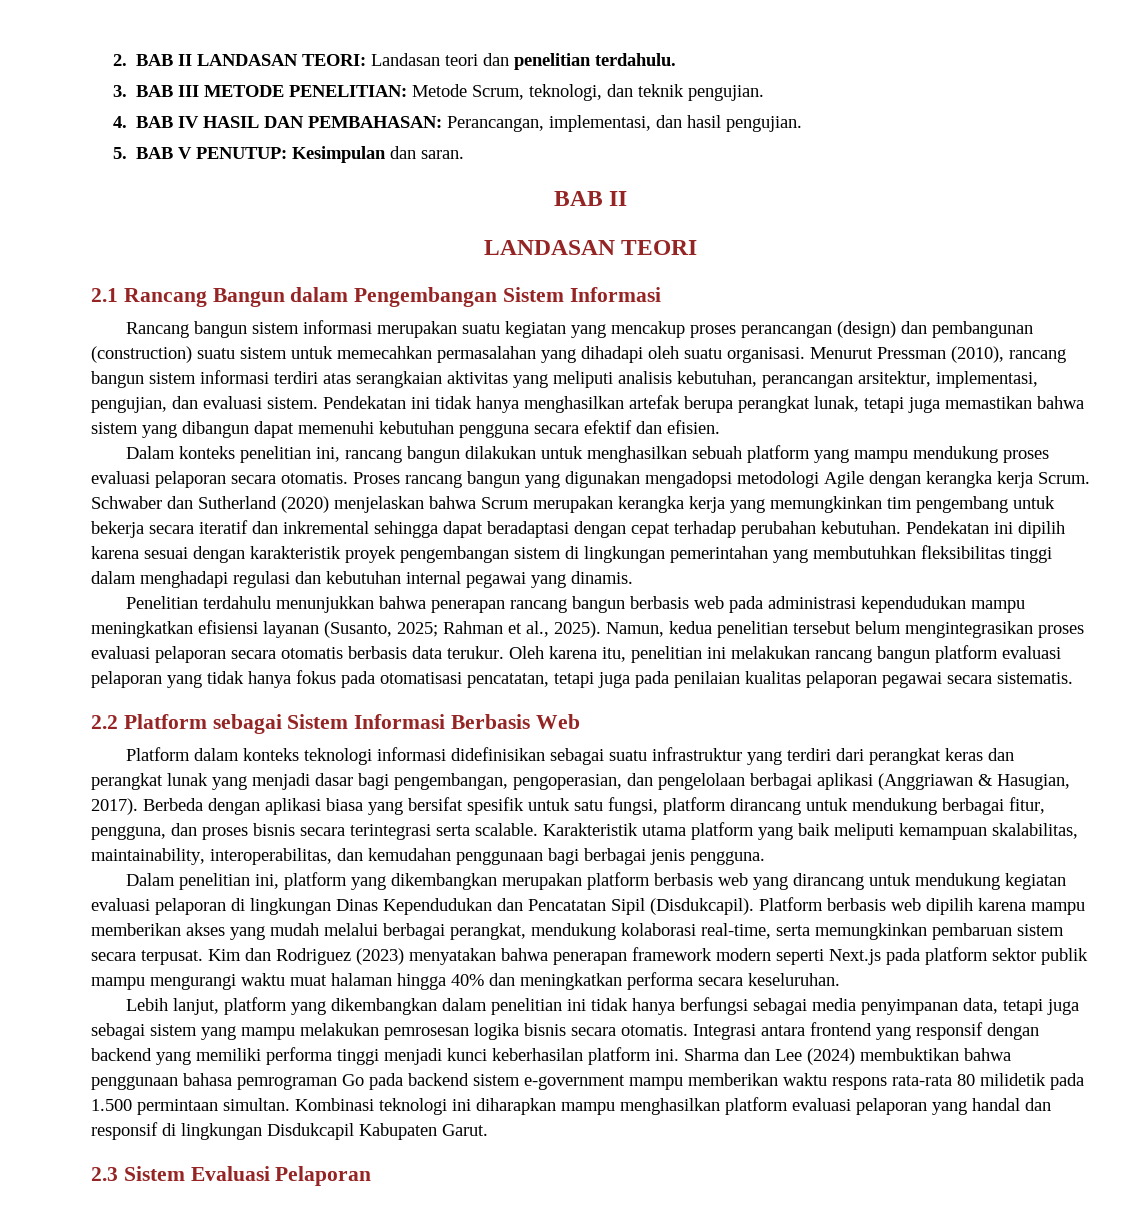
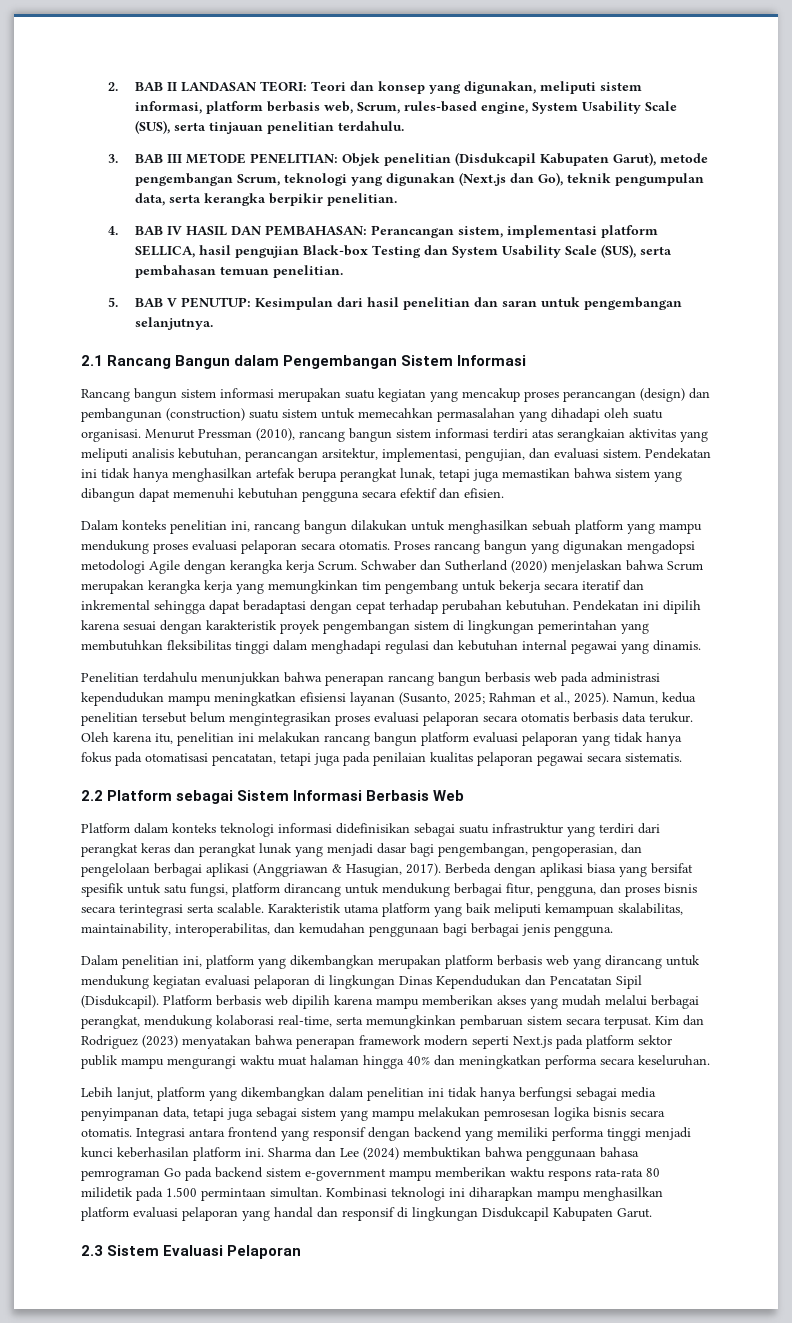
- 2. BAB II LANDASAN TEORI: Landasan teori dan penelitian terdahulu.
+ 2. BAB II LANDASAN TEORI: Teori dan konsep yang digunakan, meliputi sistem informasi, platform berbasis web, Scrum, rules-based engine, System Usability Scale (SUS), serta tinjauan penelitian terdahulu.
- 3. BAB III METODE PENELITIAN: Metode Scrum, teknologi, dan teknik pengujian.
+ 3. BAB III METODE PENELITIAN: Objek penelitian (Disdukcapil Kabupaten Garut), metode pengembangan Scrum, teknologi yang digunakan (Next.js dan Go), teknik pengumpulan data, serta kerangka berpikir penelitian.
- 4. BAB IV HASIL DAN PEMBAHASAN: Perancangan, implementasi, dan hasil pengujian.
+ 4. BAB IV HASIL DAN PEMBAHASAN: Perancangan sistem, implementasi platform SELLICA, hasil pengujian Black-box Testing dan System Usability Scale (SUS), serta pembahasan temuan penelitian.
- 5. BAB V PENUTUP: Kesimpulan dan saran.
- BAB II
- LANDASAN TEORI
+ 5. BAB V PENUTUP: Kesimpulan dari hasil penelitian dan saran untuk pengembangan selanjutnya.

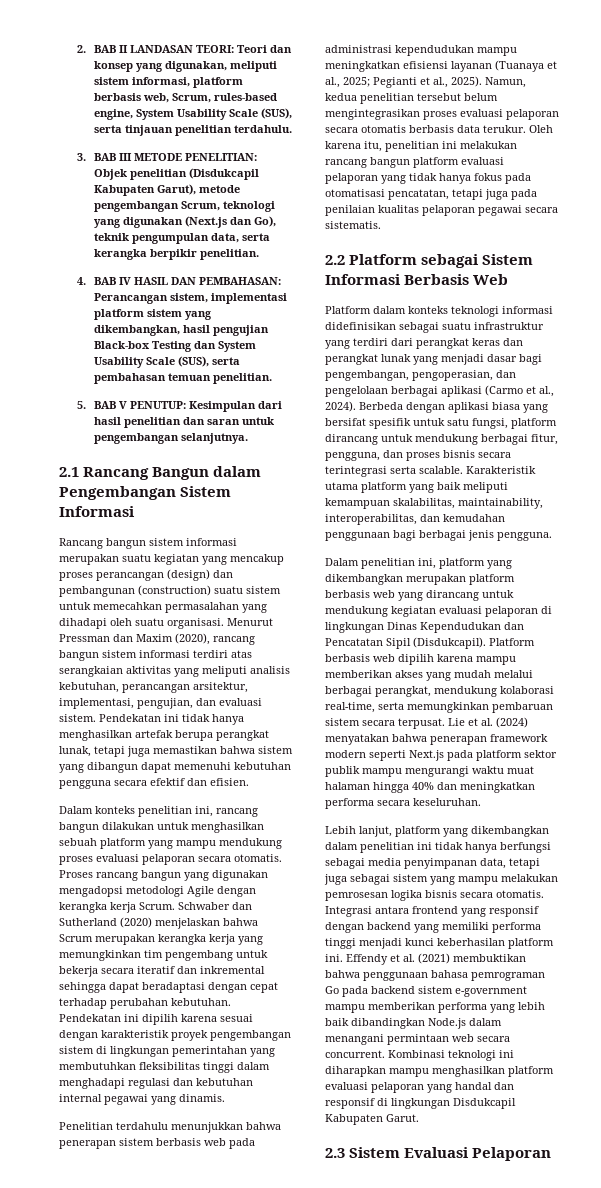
- 4. BAB IV HASIL DAN PEMBAHASAN: Perancangan sistem, implementasi platform SELLICA, hasil pengujian Black-box Testing dan System Usability Scale (SUS), serta pembahasan temuan penelitian.
+ 4. BAB IV HASIL DAN PEMBAHASAN: Perancangan sistem, implementasi platform sistem yang dikembangkan, hasil pengujian Black-box Testing dan System Usability Scale (SUS), serta pembahasan temuan penelitian.
- Menurut Pressman (2010), rancang bangun sistem informasi terdiri atas serangkaian aktivitas yang meliputi analisis kebutuhan, perancangan arsitektur, implementasi, pengujian, dan evaluasi sistem.
+ Menurut Pressman dan Maxim (2020), rancang bangun sistem informasi terdiri atas serangkaian aktivitas yang meliputi analisis kebutuhan, perancangan arsitektur, implementasi, pengujian, dan evaluasi sistem.
- Penelitian terdahulu menunjukkan bahwa penerapan rancang bangun berbasis web pada administrasi kependudukan mampu meningkatkan efisiensi layanan (Susanto, 2025; Rahman et al., 2025).
+ Penelitian terdahulu menunjukkan bahwa penerapan sistem berbasis web pada administrasi kependudukan mampu meningkatkan efisiensi layanan (Tuanaya et al., 2025; Pegianti et al., 2025).
- Platform dalam konteks teknologi informasi didefinisikan sebagai suatu infrastruktur yang terdiri dari perangkat keras dan perangkat lunak yang menjadi dasar bagi pengembangan, pengoperasian, dan pengelolaan berbagai aplikasi (Anggriawan & Hasugian, 2017).
+ Platform dalam konteks teknologi informasi didefinisikan sebagai suatu infrastruktur yang terdiri dari perangkat keras dan perangkat lunak yang menjadi dasar bagi pengembangan, pengoperasian, dan pengelolaan berbagai aplikasi (Carmo et al., 2024).
- Kim dan Rodriguez (2023) menyatakan bahwa penerapan framework modern seperti Next.js pada platform sektor publik mampu mengurangi waktu muat halaman hingga 40% dan meningkatkan performa secara keseluruhan.
+ Lie et al. (2024) menyatakan bahwa penerapan framework modern seperti Next.js pada platform sektor publik mampu mengurangi waktu muat halaman hingga 40% dan meningkatkan performa secara keseluruhan.
- Sharma dan Lee (2024) membuktikan bahwa penggunaan bahasa pemrograman Go pada backend sistem e-government mampu memberikan waktu respons rata-rata 80 milidetik pada 1.500 permintaan simultan.
+ Effendy et al. (2021) membuktikan bahwa penggunaan bahasa pemrograman Go pada backend sistem e-government mampu memberikan performa yang lebih baik dibandingkan Node.js dalam menangani permintaan web secara concurrent.

